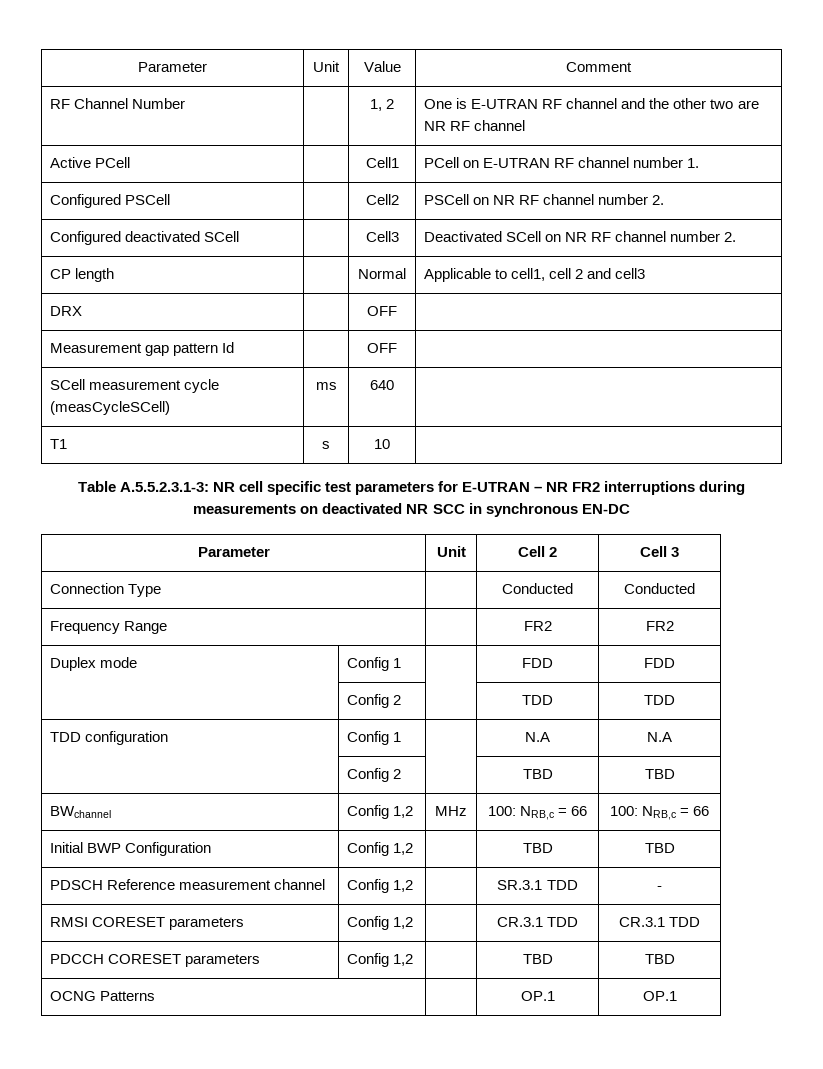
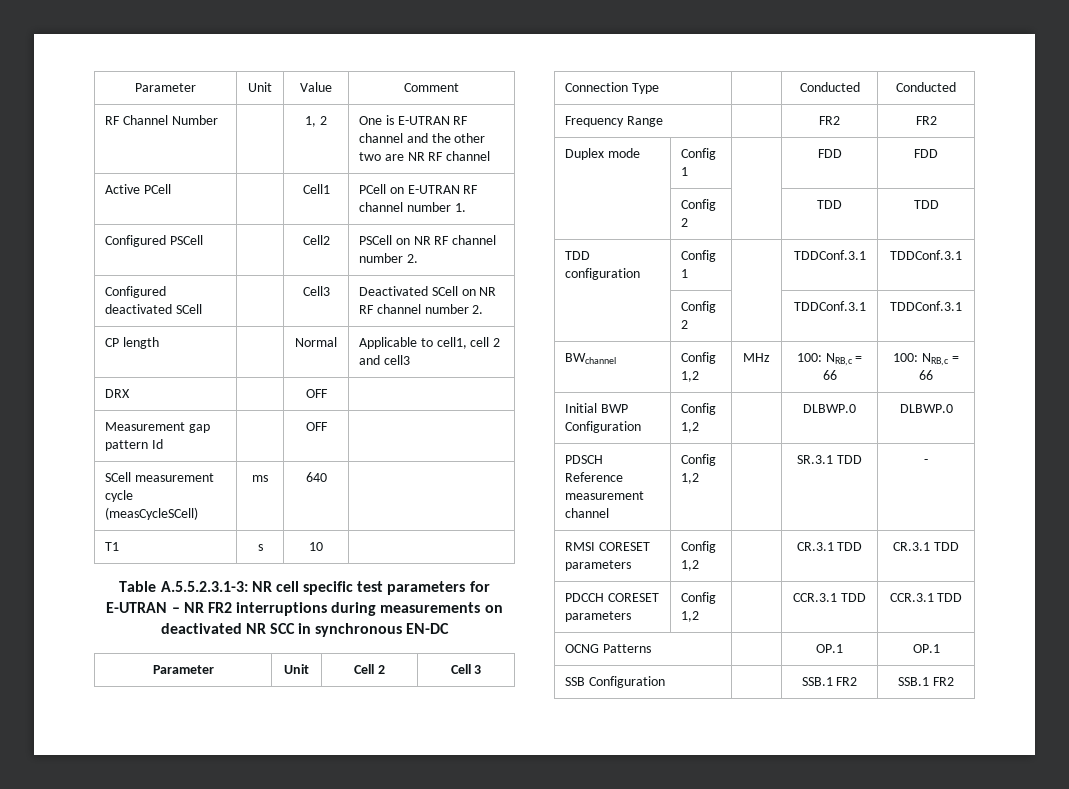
- TDD configuration | Config 1 | | N.A | N.A
- | Config 2 | | TBD | TBD
+ TDD configuration | Config 1 | | TDDConf.3.1 | TDDConf.3.1
+ | Config 2 | | TDDConf.3.1 | TDDConf.3.1
- Initial BWP Configuration | Config 1,2 | | TBD | TBD
+ Initial BWP Configuration | Config 1,2 | | DLBWP.0 | DLBWP.0
- PDCCH CORESET parameters | Config 1,2 | | TBD | TBD
+ PDCCH CORESET parameters | Config 1,2 | | CCR.3.1 TDD | CCR.3.1 TDD
+ SSB Configuration | | SSB.1 FR2 | SSB.1 FR2

